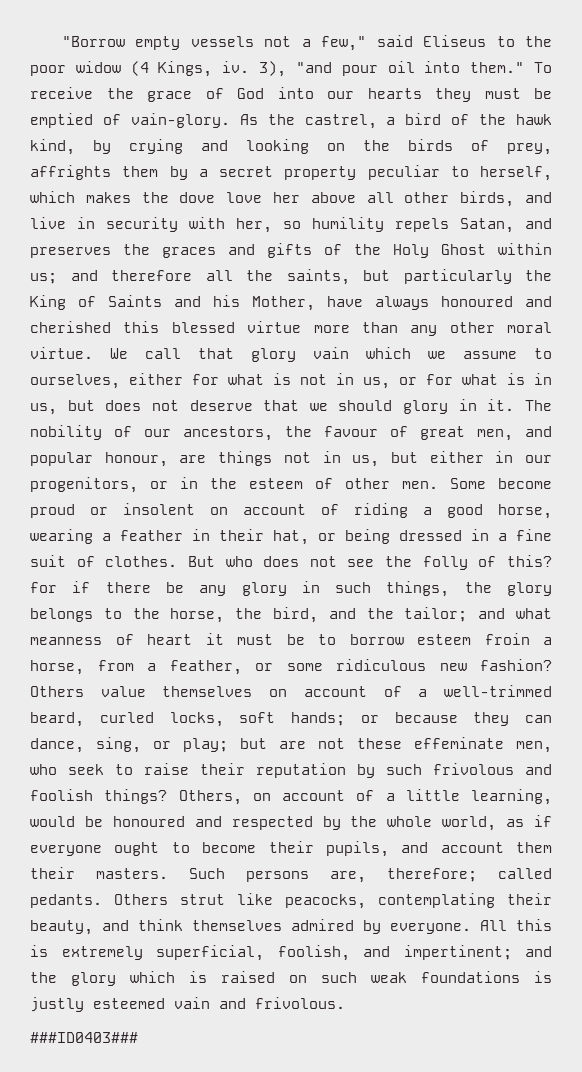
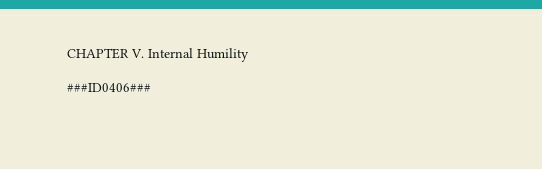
- "Borrow empty vessels not a few," said Eliseus to the poor widow (4 Kings, iv. 3), "and pour oil into them." To receive the grace of God into our hearts they must be emptied of vain-glory. As the castrel, a bird of the hawk kind, by crying and looking on the birds of prey, affrights them by a secret property peculiar to herself, which makes the dove love her above all other birds, and live in security with her, so humility repels Satan, and preserves the graces and gifts of the Holy Ghost within us; and therefore all the saints, but particularly the King of Saints and his Mother, have always honoured and cherished this blessed virtue more than any other moral virtue. We call that glory vain which we assume to ourselves, either for what is not in us, or for what is in us, but does not deserve that we should glory in it. The nobility of our ancestors, the favour of great men, and popular honour, are things not in us, but either in our progenitors, or in the esteem of other men. Some become proud or insolent on account of riding a good horse, wearing a feather in their hat, or being dressed in a fine suit of clothes. But who does not see the folly of this? for if there be any glory in such things, the glory belongs to the horse, the bird, and the tailor; and what meanness of heart it must be to borrow esteem froin a horse, from a feather, or some ridiculous new fashion? Others value themselves on account of a well-trimmed beard, curled locks, soft hands; or because they can dance, sing, or play; but are not these effeminate men, who seek to raise their reputation by such frivolous and foolish things? Others, on account of a little learning, would be honoured and respected by the whole world, as if everyone ought to become their pupils, and account them their masters. Such persons are, therefore; called pedants. Others strut like peacocks, contemplating their beauty, and think themselves admired by everyone. All this is extremely superficial, foolish, and impertinent; and the glory which is raised on such weak foundations is justly esteemed vain and frivolous.
- ###ID0403###
+ CHAPTER V. Internal Humility
+ ###ID0406###

